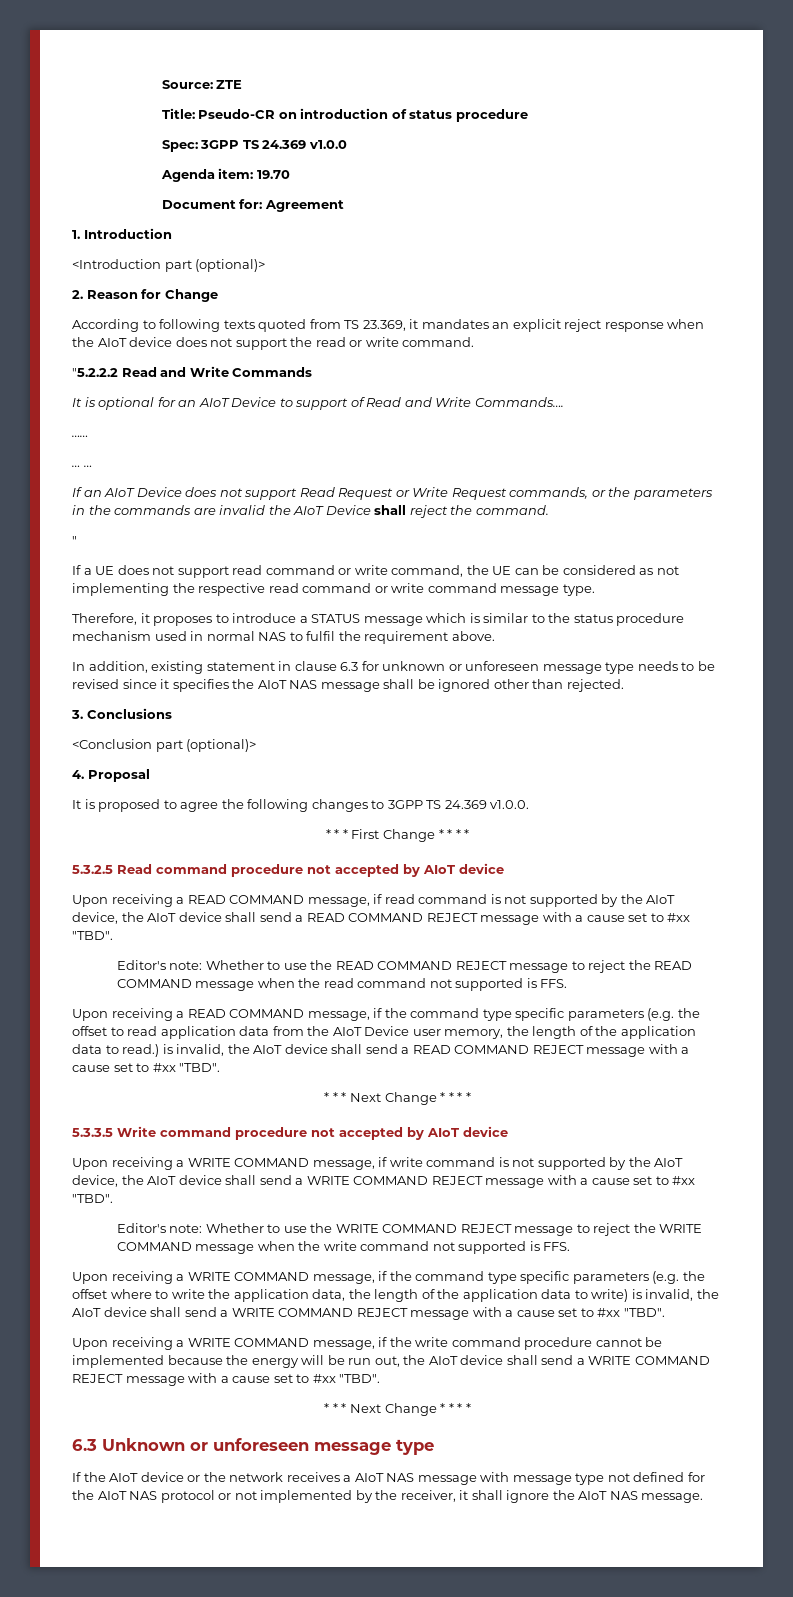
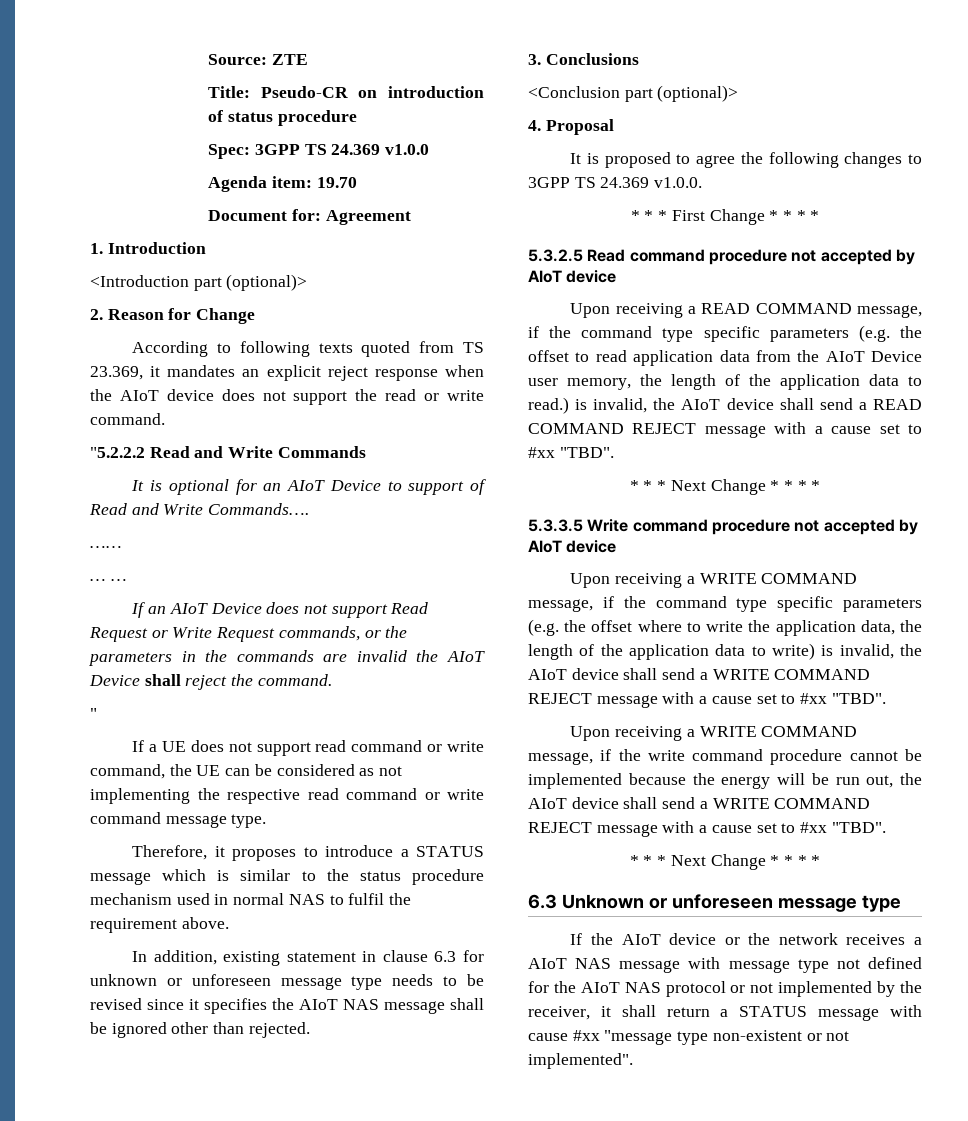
- Upon receiving a READ COMMAND message, if read command is not supported by the AIoT device, the AIoT device shall send a READ COMMAND REJECT message with a cause set to #xx "TBD".
- Editor's note: Whether to use the READ COMMAND REJECT message to reject the READ COMMAND message when the read command not supported is FFS.
- Upon receiving a WRITE COMMAND message, if write command is not supported by the AIoT device, the AIoT device shall send a WRITE COMMAND REJECT message with a cause set to #xx "TBD".
- Editor's note: Whether to use the WRITE COMMAND REJECT message to reject the WRITE COMMAND message when the write command not supported is FFS.
- If the AIoT device or the network receives a AIoT NAS message with message type not defined for the AIoT NAS protocol or not implemented by the receiver, it shall ignore the AIoT NAS message.
+ If the AIoT device or the network receives a AIoT NAS message with message type not defined for the AIoT NAS protocol or not implemented by the receiver, it shall return a STATUS message with cause #xx "message type non-existent or not implemented".

